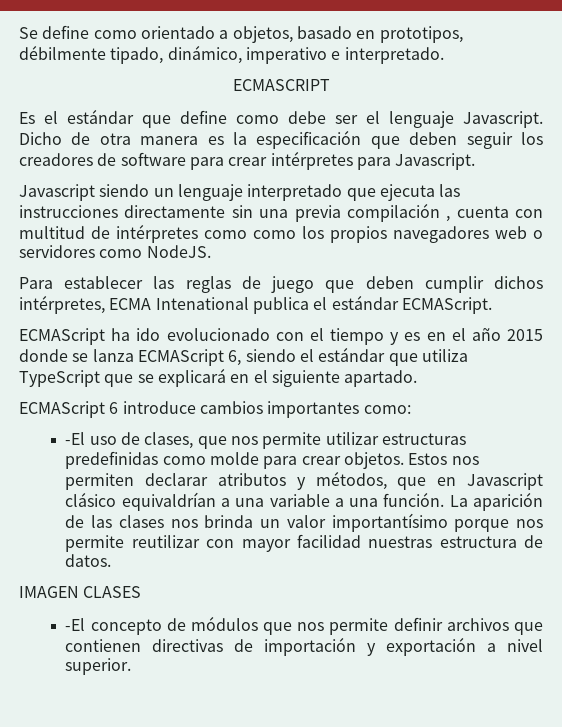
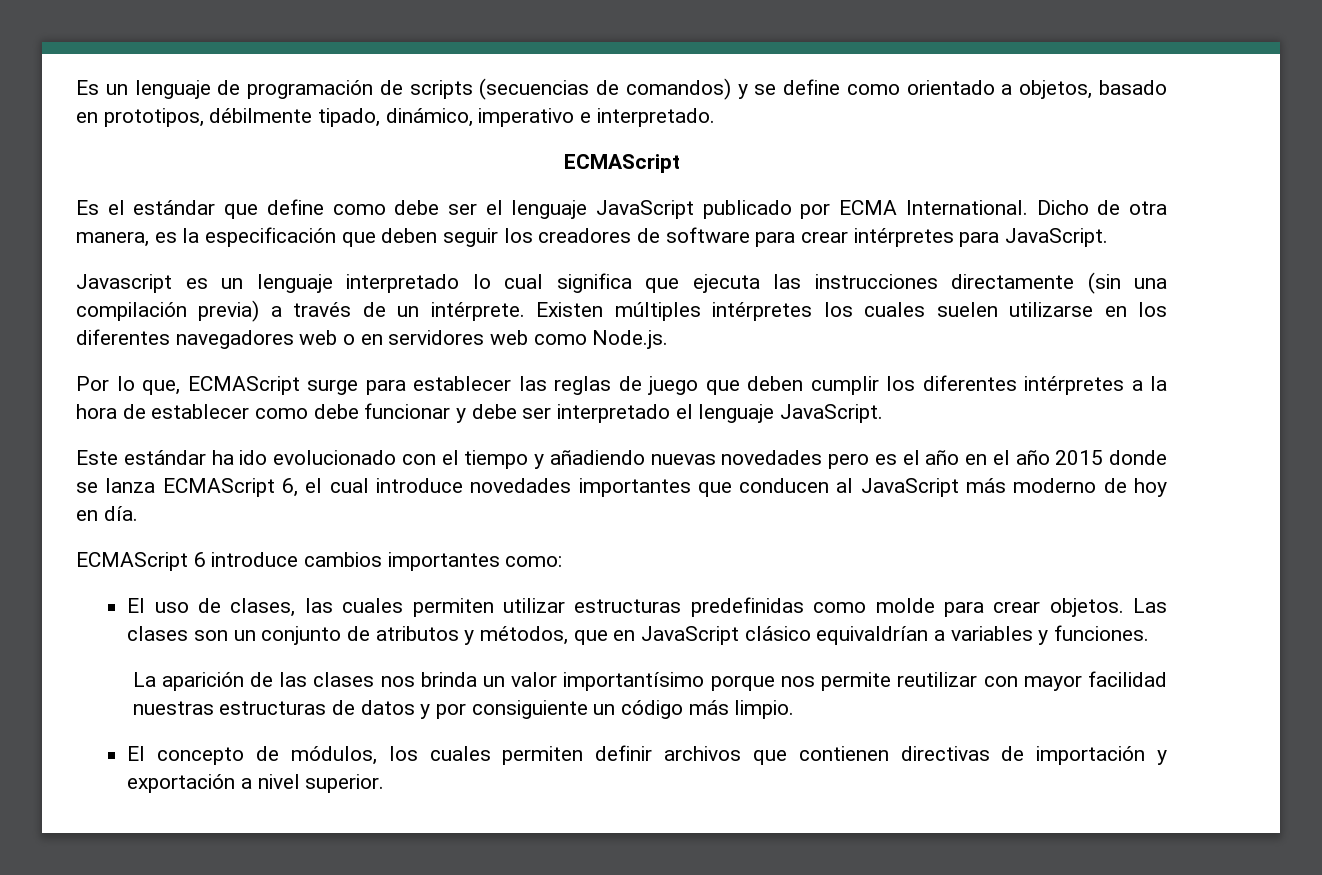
- Se define como orientado a objetos, basado en prototipos, débilmente tipado, dinámico, imperativo e interpretado.
- ECMASCRIPT
+ Es un lenguaje de programación de scripts (secuencias de comandos) y se define como orientado a objetos, basado en prototipos, débilmente tipado, dinámico, imperativo e interpretado.
+ ECMAScript
- Es el estándar que define como debe ser el lenguaje Javascript.
+ Es el estándar que define como debe ser el lenguaje JavaScript publicado por ECMA International.
- Dicho de otra manera es la especificación que deben seguir los creadores de software para crear intérpretes para Javascript.
- Javascript siendo un lenguaje interpretado que ejecuta las instrucciones directamente sin una previa compilación , cuenta con multitud de intérpretes como como los propios navegadores web o servidores como NodeJS.
- Para establecer las reglas de juego que deben cumplir dichos intérpretes, ECMA Intenational publica el estándar ECMAScript.
- ECMAScript ha ido evolucionado con el tiempo y es en el año 2015 donde se lanza ECMAScript 6, siendo el estándar que utiliza TypeScript que se explicará en el siguiente apartado.
+ Dicho de otra manera, es la especificación que deben seguir los creadores de software para crear intérpretes para JavaScript.
+ Javascript es un lenguaje interpretado lo cual significa que ejecuta las instrucciones directamente (sin una compilación previa) a través de un intérprete. Existen múltiples intérpretes los cuales suelen utilizarse en los diferentes navegadores web o en servidores web como Node.js.
+ Por lo que, ECMAScript surge para establecer las reglas de juego que deben cumplir los diferentes intérpretes a la hora de establecer como debe funcionar y debe ser interpretado el lenguaje JavaScript.
+ Este estándar ha ido evolucionado con el tiempo y añadiendo nuevas novedades pero es el año en el año 2015 donde se lanza ECMAScript 6, el cual introduce novedades importantes que conducen al JavaScript más moderno de hoy en día.
- -El uso de clases, que nos permite utilizar estructuras predefinidas como molde para crear objetos.
+ El uso de clases, las cuales permiten utilizar estructuras predefinidas como molde para crear objetos.
- Estos nos permiten declarar atributos y métodos, que en Javascript clásico equivaldrían a una variable a una función. La aparición de las clases nos brinda un valor importantísimo porque nos permite reutilizar con mayor facilidad nuestras estructura de datos.
- IMAGEN CLASES
- -El concepto de módulos que nos permite definir archivos que contienen directivas de importación y exportación a nivel superior.
+ Las clases son un conjunto de atributos y métodos, que en JavaScript clásico equivaldrían a variables y funciones.
+ La aparición de las clases nos brinda un valor importantísimo porque nos permite reutilizar con mayor facilidad nuestras estructuras de datos y por consiguiente un código más limpio.
+ El concepto de módulos, los cuales permiten definir archivos que contienen directivas de importación y exportación a nivel superior.

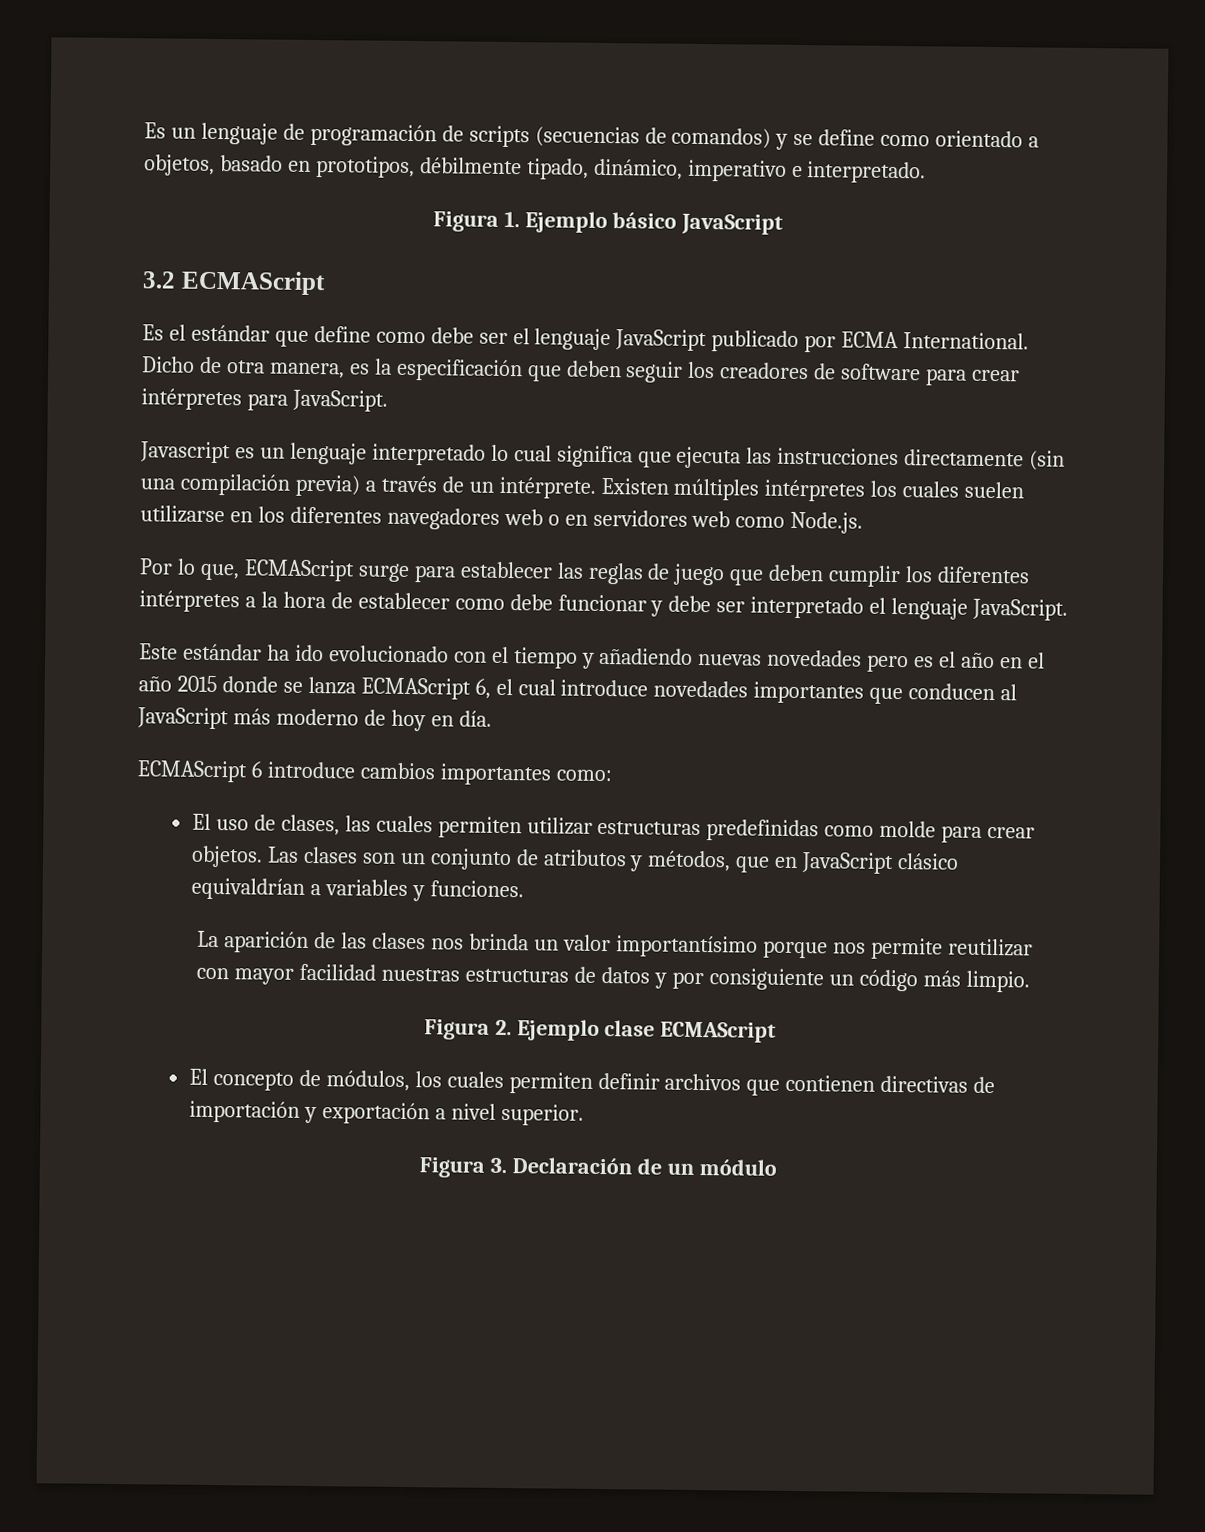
  Es un lenguaje de programación de scripts (secuencias de comandos) y se define como orientado a objetos, basado en prototipos, débilmente tipado, dinámico, imperativo e interpretado.
- ECMAScript
+ Figura 1. Ejemplo básico JavaScript
+ 3.2 ECMAScript
+ Figura 2. Ejemplo clase ECMAScript
+ Figura 3. Declaración de un módulo

